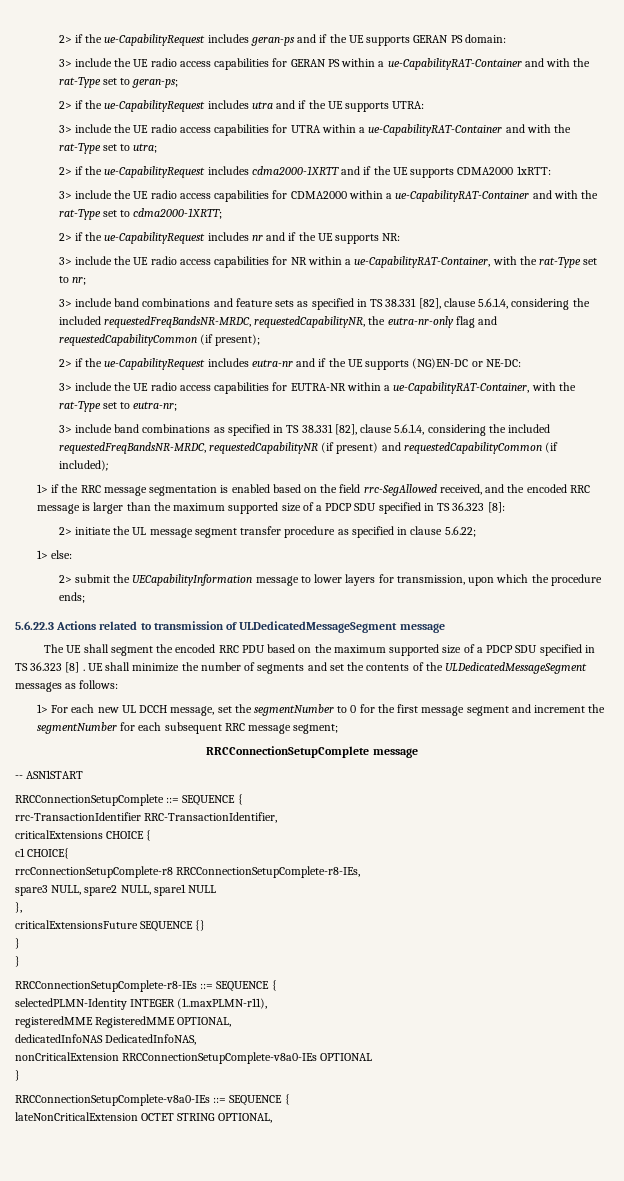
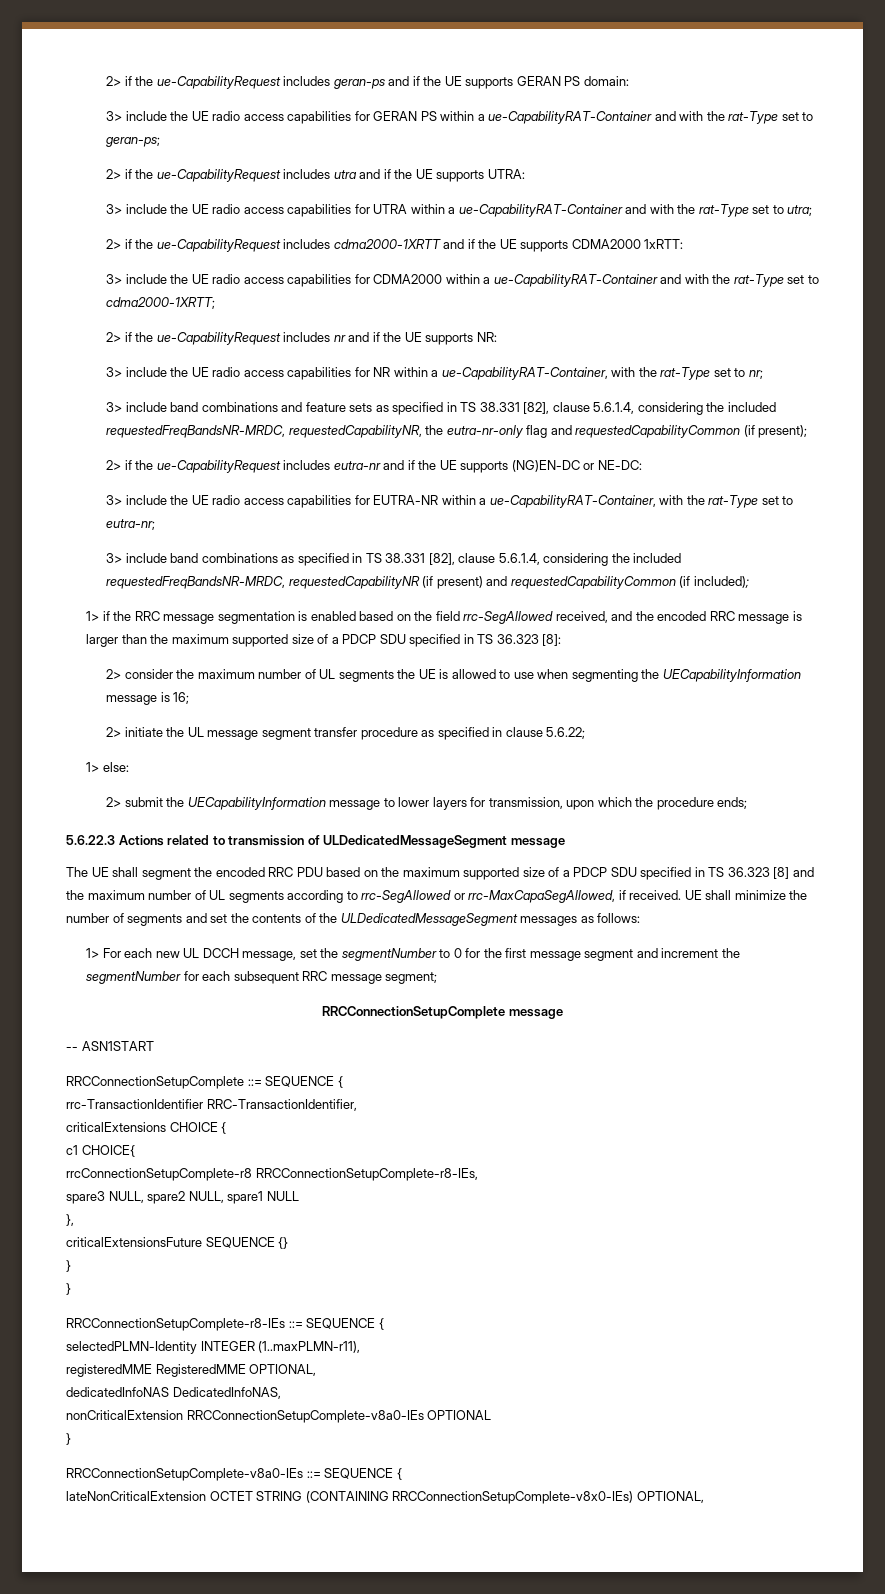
+ 2> consider the maximum number of UL segments the UE is allowed to use when segmenting the UECapabilityInformation message is 16;
- The UE shall segment the encoded RRC PDU based on the maximum supported size of a PDCP SDU specified in TS 36.323 [8] .
+ The UE shall segment the encoded RRC PDU based on the maximum supported size of a PDCP SDU specified in TS 36.323 [8] and the maximum number of UL segments according to rrc-SegAllowed or rrc-MaxCapaSegAllowed, if received.
- lateNonCriticalExtension OCTET STRING OPTIONAL,
+ lateNonCriticalExtension OCTET STRING (CONTAINING RRCConnectionSetupComplete-v8x0-IEs) OPTIONAL,

